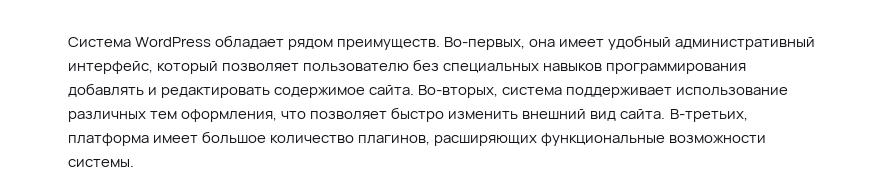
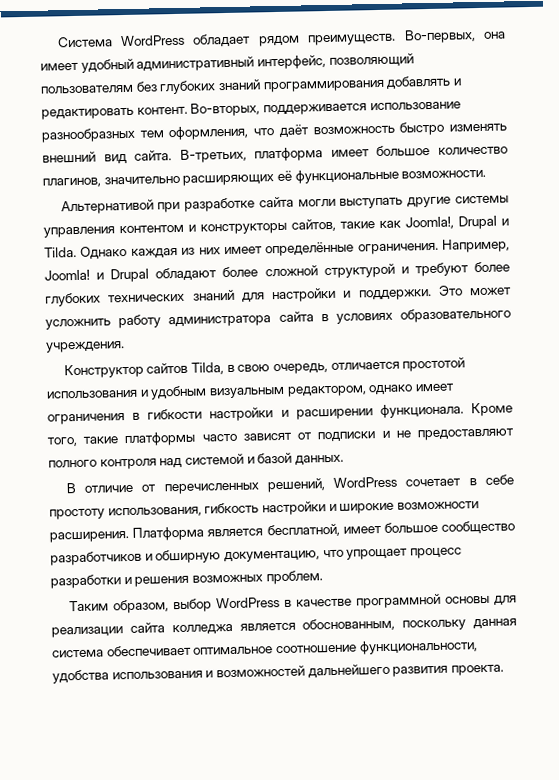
- Во-первых, она имеет удобный административный интерфейс, который позволяет пользователю без специальных навыков программирования добавлять и редактировать содержимое сайта. Во-вторых, система поддерживает использование различных тем оформления, что позволяет быстро изменить внешний вид сайта.
+ Во-первых, она имеет удобный административный интерфейс, позволяющий пользователям без глубоких знаний программирования добавлять и редактировать контент. Во-вторых, поддерживается использование разнообразных тем оформления, что даёт возможность быстро изменять внешний вид сайта.
- В-третьих, платформа имеет большое количество плагинов, расширяющих функциональные возможности системы.
+ В-третьих, платформа имеет большое количество плагинов, значительно расширяющих её функциональные возможности.
+ Альтернативой при разработке сайта могли выступать другие системы управления контентом и конструкторы сайтов, такие как Joomla!, Drupal и Tilda. Однако каждая из них имеет определённые ограничения. Например, Joomla! и Drupal обладают более сложной структурой и требуют более глубоких технических знаний для настройки и поддержки. Это может усложнить работу администратора сайта в условиях образовательного учреждения.
+ Конструктор сайтов Tilda, в свою очередь, отличается простотой использования и удобным визуальным редактором, однако имеет ограничения в гибкости настройки и расширении функционала. Кроме того, такие платформы часто зависят от подписки и не предоставляют полного контроля над системой и базой данных.
+ В отличие от перечисленных решений, WordPress сочетает в себе простоту использования, гибкость настройки и широкие возможности расширения. Платформа является бесплатной, имеет большое сообщество разработчиков и обширную документацию, что упрощает процесс разработки и решения возможных проблем.
+ Таким образом, выбор WordPress в качестве программной основы для реализации сайта колледжа является обоснованным, поскольку данная система обеспечивает оптимальное соотношение функциональности, удобства использования и возможностей дальнейшего развития проекта.

